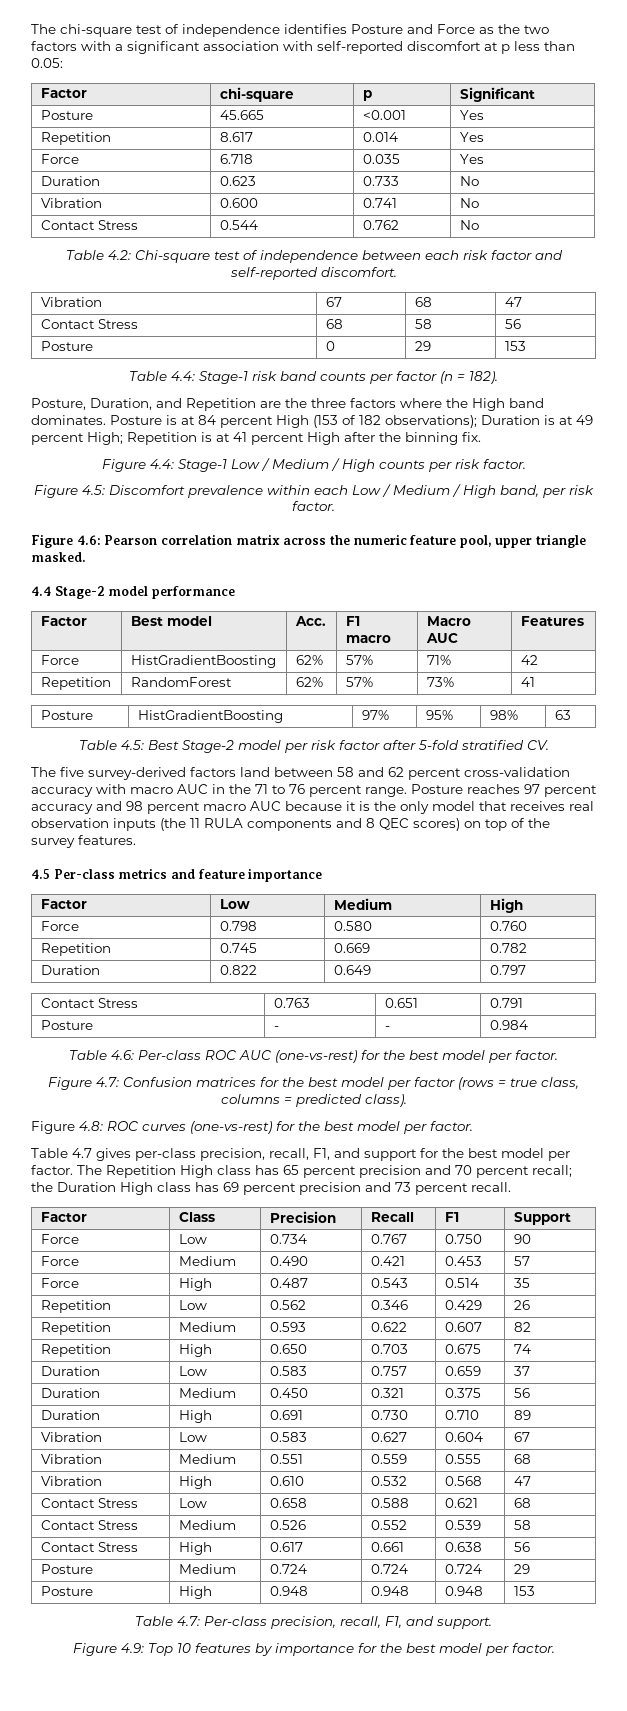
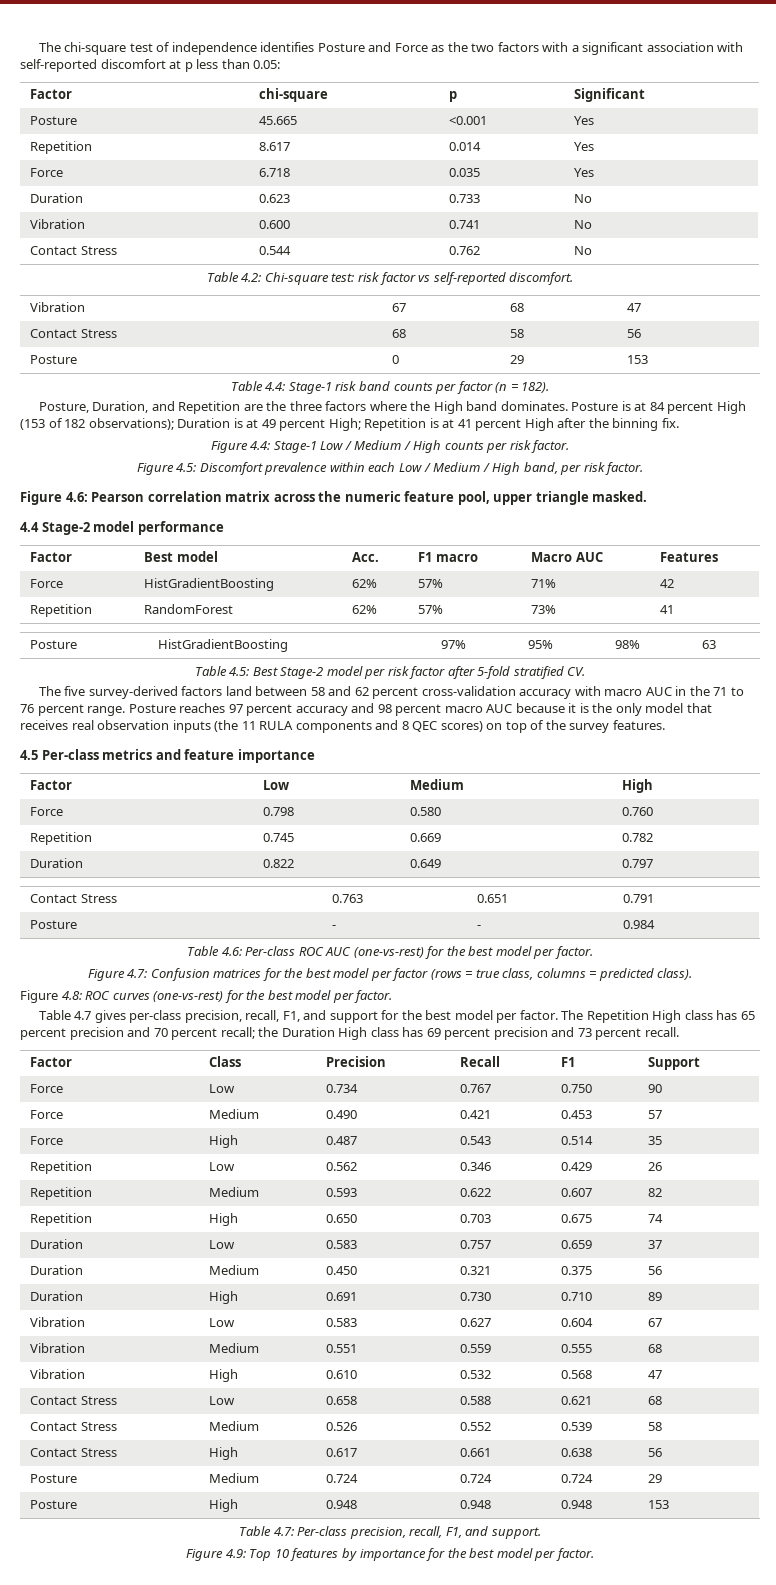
- Table 4.2: Chi-square test of independence between each risk factor and self-reported discomfort.
+ Table 4.2: Chi-square test: risk factor vs self-reported discomfort.

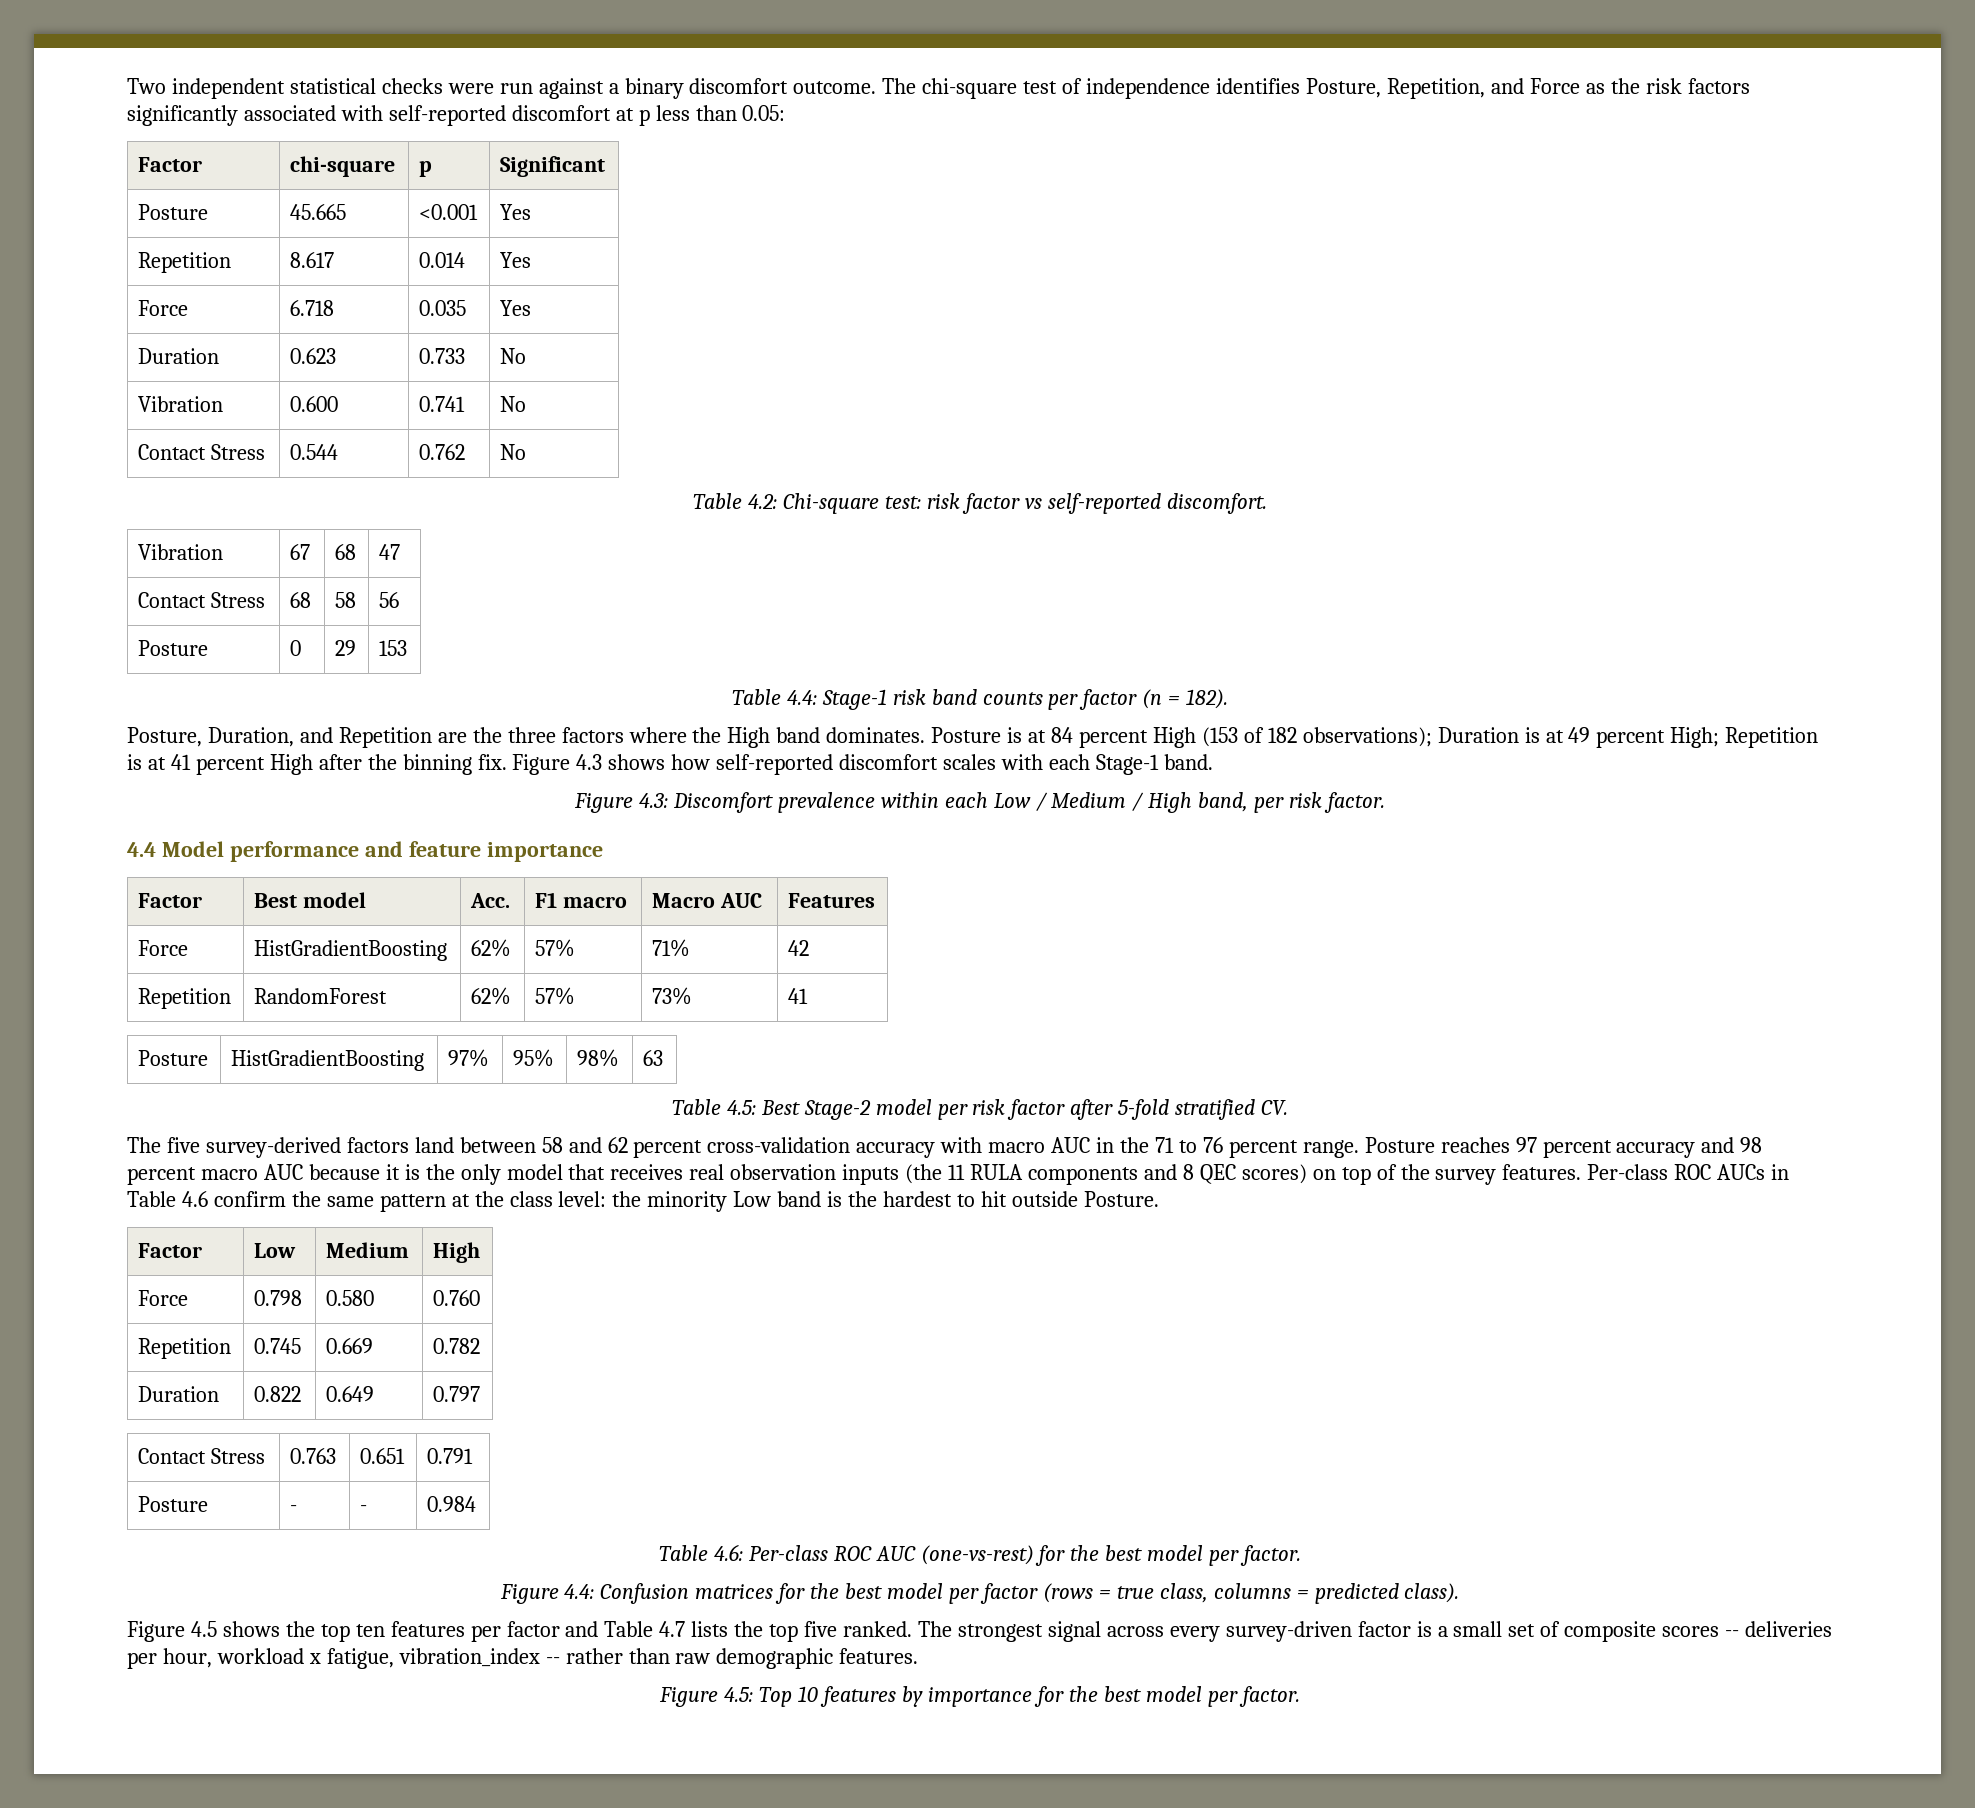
+ Two independent statistical checks were run against a binary discomfort outcome.
- The chi-square test of independence identifies Posture and Force as the two factors with a significant association with self-reported discomfort at p less than 0.05:
+ The chi-square test of independence identifies Posture, Repetition, and Force as the risk factors significantly associated with self-reported discomfort at p less than 0.05:
- Posture is at 84 percent High (153 of 182 observations); Duration is at 49 percent High; Repetition is at 41 percent High after the binning fix.
- Figure 4.4: Stage-1 Low / Medium / High counts per risk factor.
- Figure 4.5: Discomfort prevalence within each Low / Medium / High band, per risk factor.
+ Posture is at 84 percent High (153 of 182 observations); Duration is at 49 percent High; Repetition is at 41 percent High after the binning fix. Figure 4.3 shows how self-reported discomfort scales with each Stage-1 band.
+ Figure 4.3: Discomfort prevalence within each Low / Medium / High band, per risk factor.
- Figure 4.6: Pearson correlation matrix across the numeric feature pool, upper triangle masked.
- 4.4 Stage-2 model performance
+ 4.4 Model performance and feature importance
- Posture reaches 97 percent accuracy and 98 percent macro AUC because it is the only model that receives real observation inputs (the 11 RULA components and 8 QEC scores) on top of the survey features.
- 4.5 Per-class metrics and feature importance
+ Posture reaches 97 percent accuracy and 98 percent macro AUC because it is the only model that receives real observation inputs (the 11 RULA components and 8 QEC scores) on top of the survey features. Per-class ROC AUCs in Table 4.6 confirm the same pattern at the class level: the minority Low band is the hardest to hit outside Posture.
- Figure 4.7: Confusion matrices for the best model per factor (rows = true class, columns = predicted class).
+ Figure 4.4: Confusion matrices for the best model per factor (rows = true class, columns = predicted class).
- Figure 4.8: ROC curves (one-vs-rest) for the best model per factor.
- Table 4.7 gives per-class precision, recall, F1, and support for the best model per factor. The Repetition High class has 65 percent precision and 70 percent recall; the Duration High class has 69 percent precision and 73 percent recall.
- Factor | Class | Precision | Recall | F1 | Support
- Force | Low | 0.734 | 0.767 | 0.750 | 90
- Force | Medium | 0.490 | 0.421 | 0.453 | 57
- Force | High | 0.487 | 0.543 | 0.514 | 35
- Repetition | Low | 0.562 | 0.346 | 0.429 | 26
- Repetition | Medium | 0.593 | 0.622 | 0.607 | 82
- Repetition | High | 0.650 | 0.703 | 0.675 | 74
- Duration | Low | 0.583 | 0.757 | 0.659 | 37
- Duration | Medium | 0.450 | 0.321 | 0.375 | 56
- Duration | High | 0.691 | 0.730 | 0.710 | 89
- Vibration | Low | 0.583 | 0.627 | 0.604 | 67
- Vibration | Medium | 0.551 | 0.559 | 0.555 | 68
- Vibration | High | 0.610 | 0.532 | 0.568 | 47
- Contact Stress | Low | 0.658 | 0.588 | 0.621 | 68
- Contact Stress | Medium | 0.526 | 0.552 | 0.539 | 58
- Contact Stress | High | 0.617 | 0.661 | 0.638 | 56
- Posture | Medium | 0.724 | 0.724 | 0.724 | 29
- Posture | High | 0.948 | 0.948 | 0.948 | 153
- Table 4.7: Per-class precision, recall, F1, and support.
- Figure 4.9: Top 10 features by importance for the best model per factor.
+ Figure 4.5 shows the top ten features per factor and Table 4.7 lists the top five ranked. The strongest signal across every survey-driven factor is a small set of composite scores -- deliveries per hour, workload x fatigue, vibration_index -- rather than raw demographic features.
+ Figure 4.5: Top 10 features by importance for the best model per factor.

